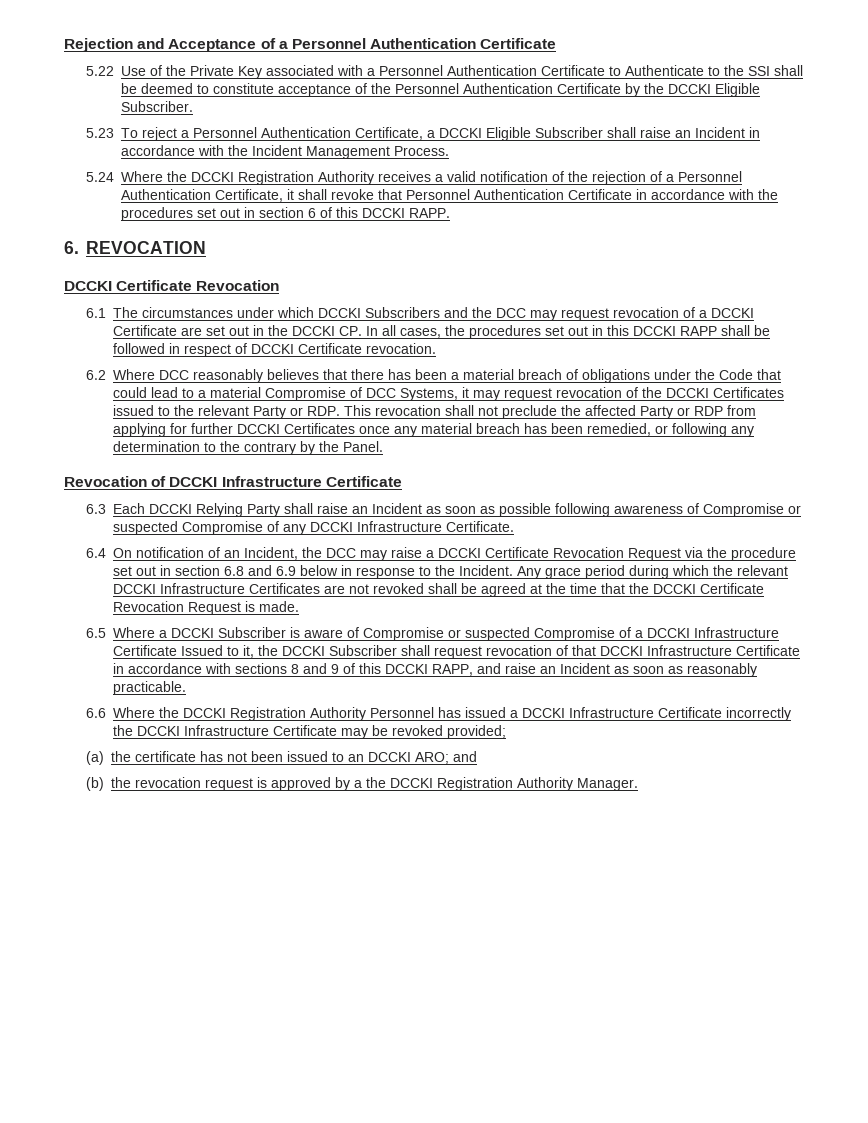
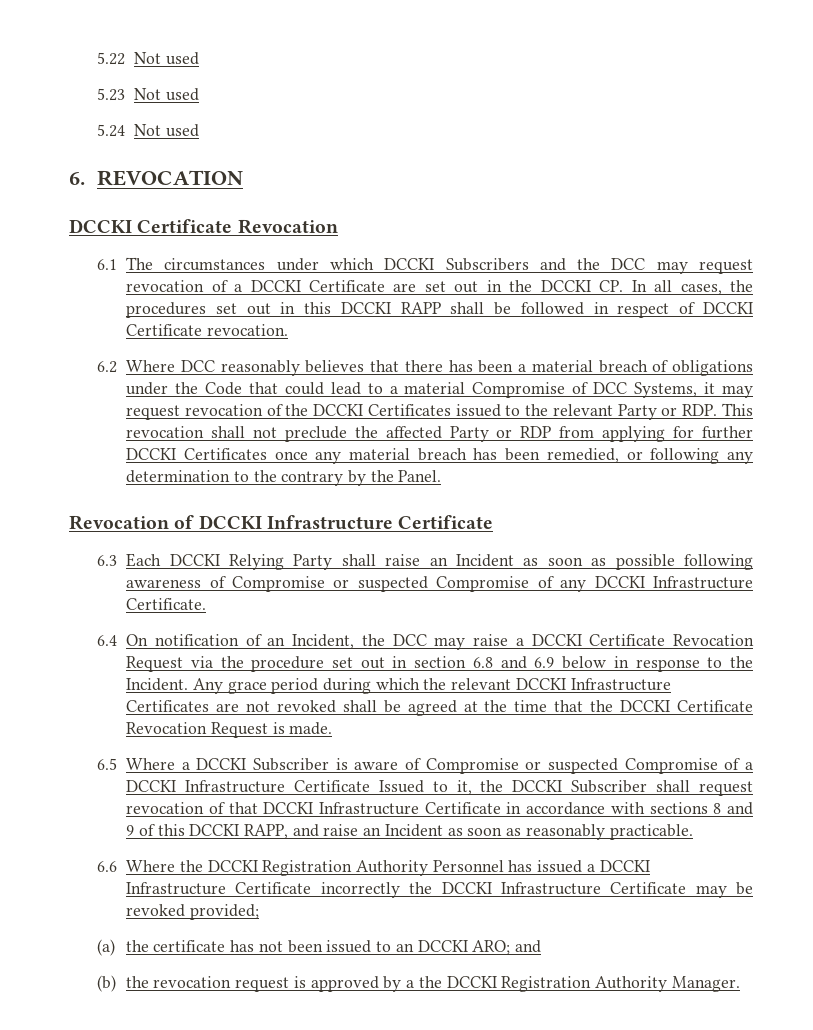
- Rejection and Acceptance of a Personnel Authentication Certificate
- 5.22 Use of the Private Key associated with a Personnel Authentication Certificate to Authenticate to the SSI shall be deemed to constitute acceptance of the Personnel Authentication Certificate by the DCCKI Eligible Subscriber.
- 5.23 To reject a Personnel Authentication Certificate, a DCCKI Eligible Subscriber shall raise an Incident in accordance with the Incident Management Process.
- 5.24 Where the DCCKI Registration Authority receives a valid notification of the rejection of a Personnel Authentication Certificate, it shall revoke that Personnel Authentication Certificate in accordance with the procedures set out in section 6 of this DCCKI RAPP.
+ 5.22 Not used
+ 5.23 Not used
+ 5.24 Not used

